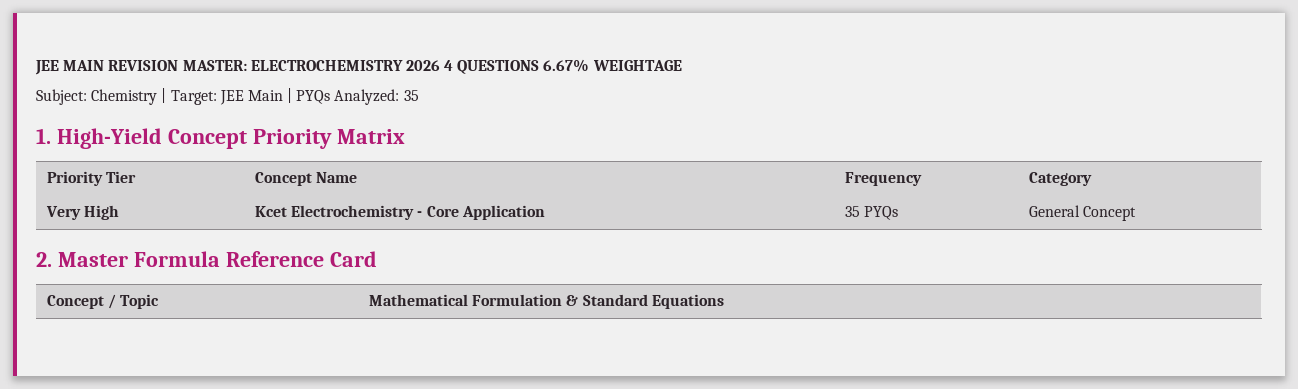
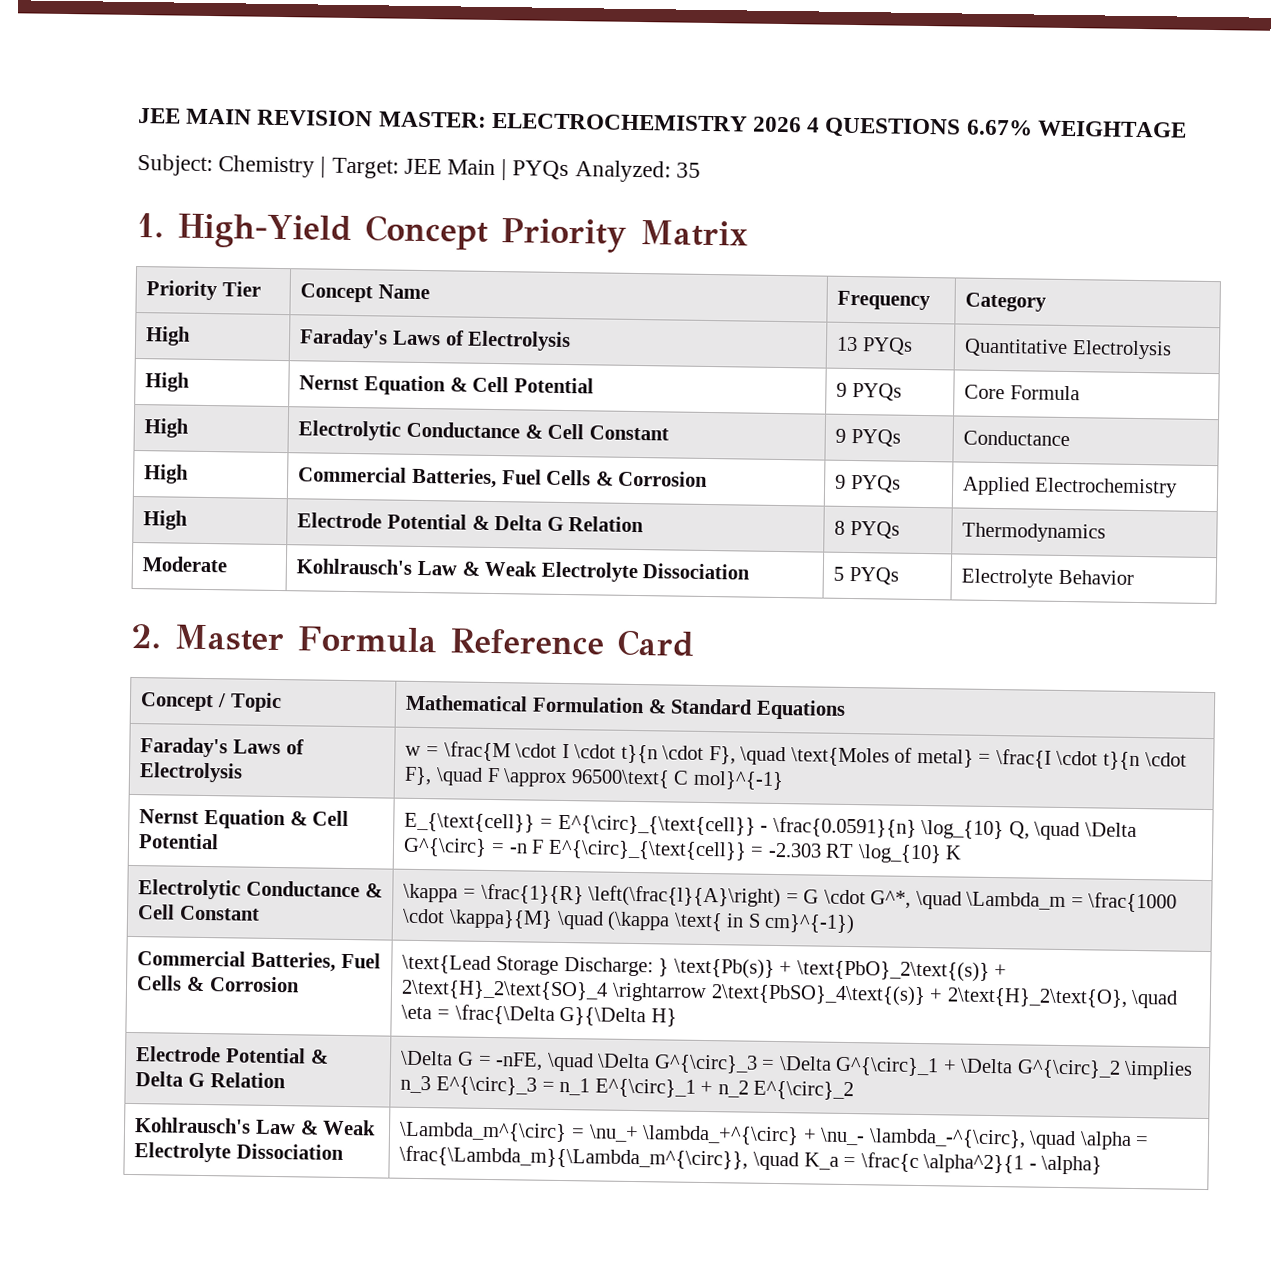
- Very High | Kcet Electrochemistry - Core Application | 35 PYQs | General Concept
+ High | Faraday's Laws of Electrolysis | 13 PYQs | Quantitative Electrolysis
+ High | Nernst Equation & Cell Potential | 9 PYQs | Core Formula
+ High | Electrolytic Conductance & Cell Constant | 9 PYQs | Conductance
+ High | Commercial Batteries, Fuel Cells & Corrosion | 9 PYQs | Applied Electrochemistry
+ High | Electrode Potential & Delta G Relation | 8 PYQs | Thermodynamics
+ Moderate | Kohlrausch's Law & Weak Electrolyte Dissociation | 5 PYQs | Electrolyte Behavior
+ Faraday's Laws of Electrolysis | w = \frac{M \cdot I \cdot t}{n \cdot F}, \quad \text{Moles of metal} = \frac{I \cdot t}{n \cdot F}, \quad F \approx 96500\text{ C mol}^{-1}
+ Nernst Equation & Cell Potential | E_{\text{cell}} = E^{\circ}_{\text{cell}} - \frac{0.0591}{n} \log_{10} Q, \quad \Delta G^{\circ} = -n F E^{\circ}_{\text{cell}} = -2.303 RT \log_{10} K
+ Electrolytic Conductance & Cell Constant | \kappa = \frac{1}{R} \left(\frac{l}{A}\right) = G \cdot G^*, \quad \Lambda_m = \frac{1000 \cdot \kappa}{M} \quad (\kappa \text{ in S cm}^{-1})
+ Commercial Batteries, Fuel Cells & Corrosion | \text{Lead Storage Discharge: } \text{Pb(s)} + \text{PbO}_2\text{(s)} + 2\text{H}_2\text{SO}_4 \rightarrow 2\text{PbSO}_4\text{(s)} + 2\text{H}_2\text{O}, \quad \eta = \frac{\Delta G}{\Delta H}
+ Electrode Potential & Delta G Relation | \Delta G = -nFE, \quad \Delta G^{\circ}_3 = \Delta G^{\circ}_1 + \Delta G^{\circ}_2 \implies n_3 E^{\circ}_3 = n_1 E^{\circ}_1 + n_2 E^{\circ}_2
+ Kohlrausch's Law & Weak Electrolyte Dissociation | \Lambda_m^{\circ} = \nu_+ \lambda_+^{\circ} + \nu_- \lambda_-^{\circ}, \quad \alpha = \frac{\Lambda_m}{\Lambda_m^{\circ}}, \quad K_a = \frac{c \alpha^2}{1 - \alpha}

